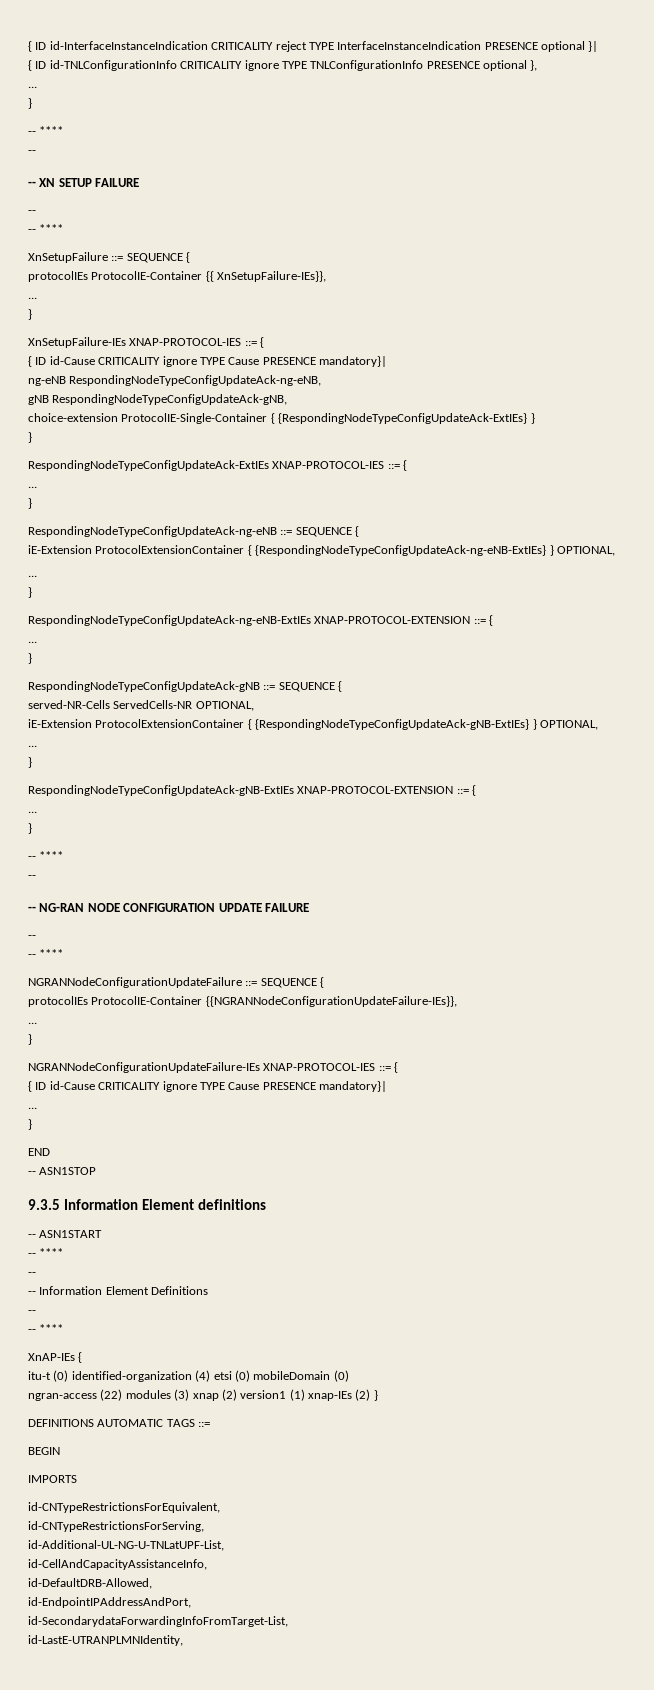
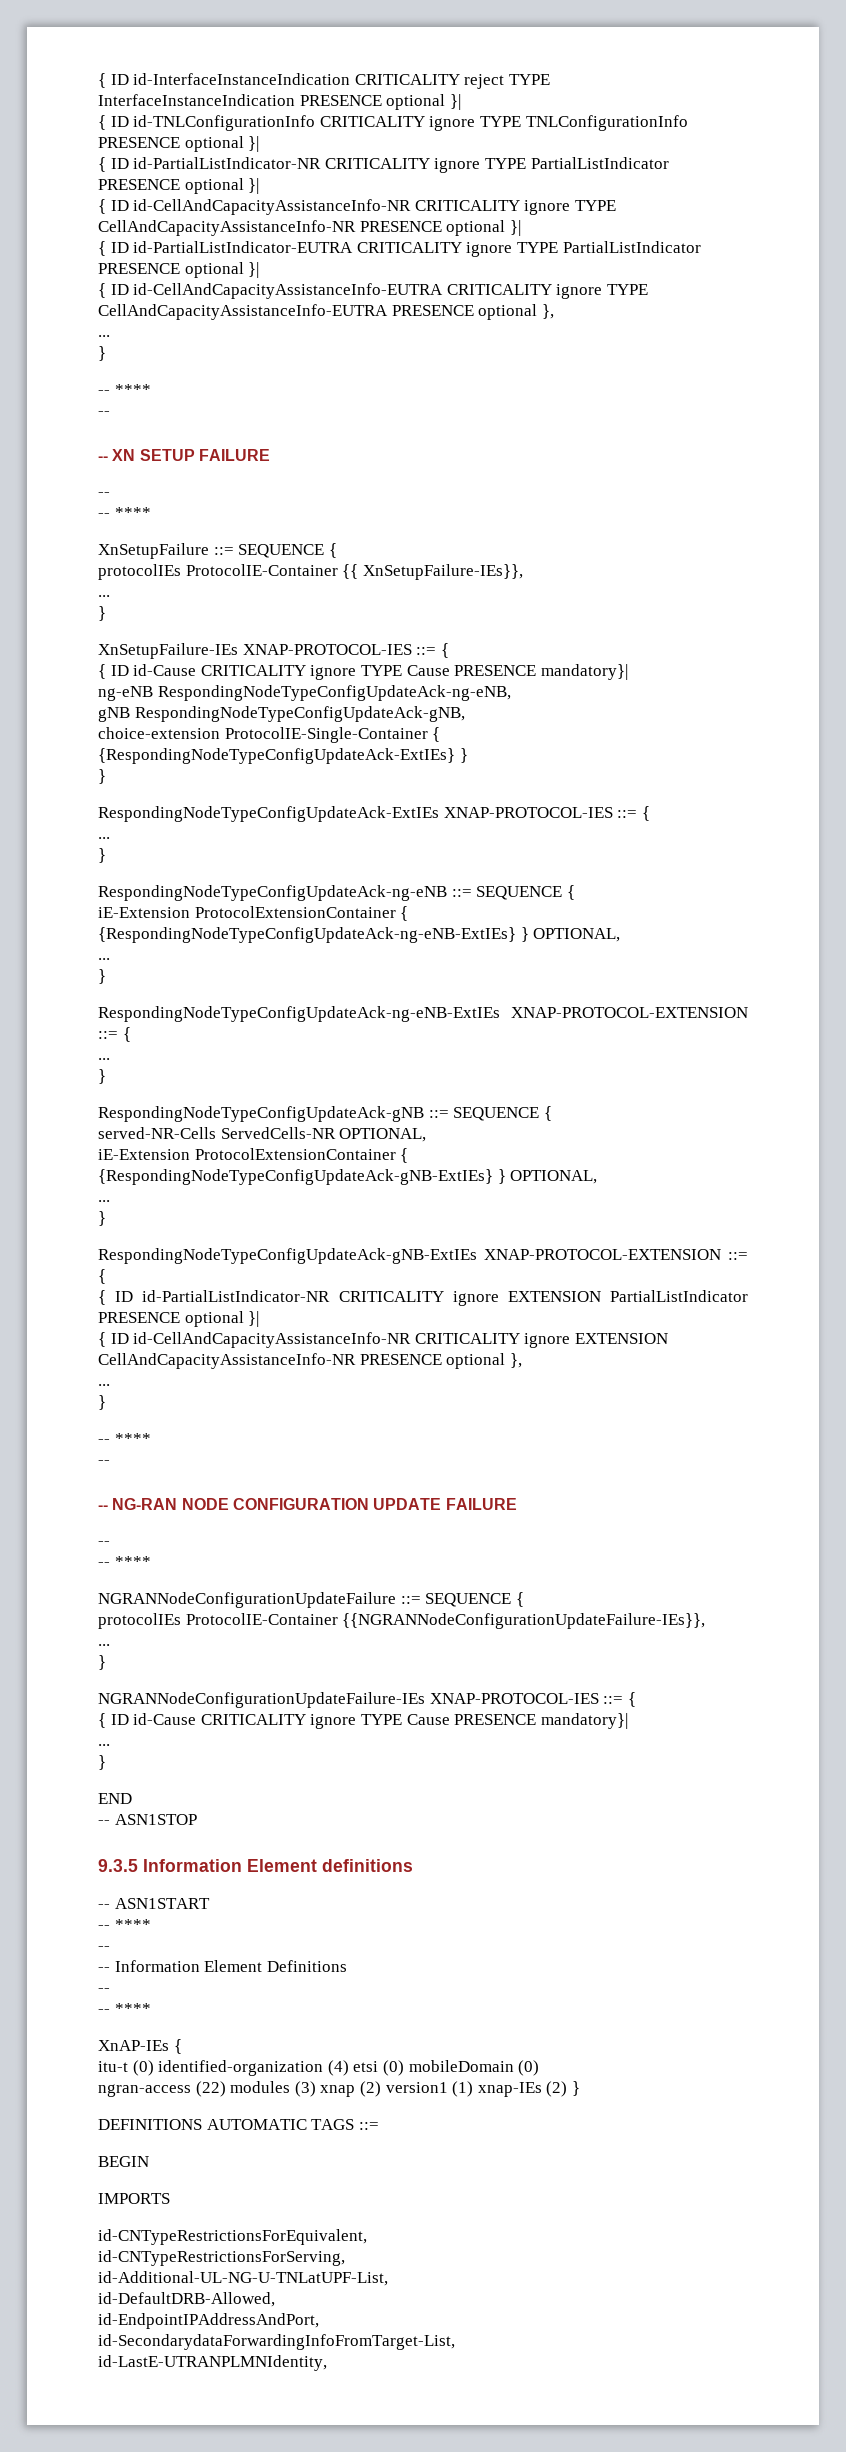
- { ID id-TNLConfigurationInfo CRITICALITY ignore TYPE TNLConfigurationInfo PRESENCE optional },
+ { ID id-TNLConfigurationInfo CRITICALITY ignore TYPE TNLConfigurationInfo PRESENCE optional }|
+ { ID id-PartialListIndicator-NR CRITICALITY ignore TYPE PartialListIndicator PRESENCE optional }|
+ { ID id-CellAndCapacityAssistanceInfo-NR CRITICALITY ignore TYPE CellAndCapacityAssistanceInfo-NR PRESENCE optional }|
+ { ID id-PartialListIndicator-EUTRA CRITICALITY ignore TYPE PartialListIndicator PRESENCE optional }|
+ { ID id-CellAndCapacityAssistanceInfo-EUTRA CRITICALITY ignore TYPE CellAndCapacityAssistanceInfo-EUTRA PRESENCE optional },
+ { ID id-PartialListIndicator-NR CRITICALITY ignore EXTENSION PartialListIndicator PRESENCE optional }|
+ { ID id-CellAndCapacityAssistanceInfo-NR CRITICALITY ignore EXTENSION CellAndCapacityAssistanceInfo-NR PRESENCE optional },
- id-CellAndCapacityAssistanceInfo,

